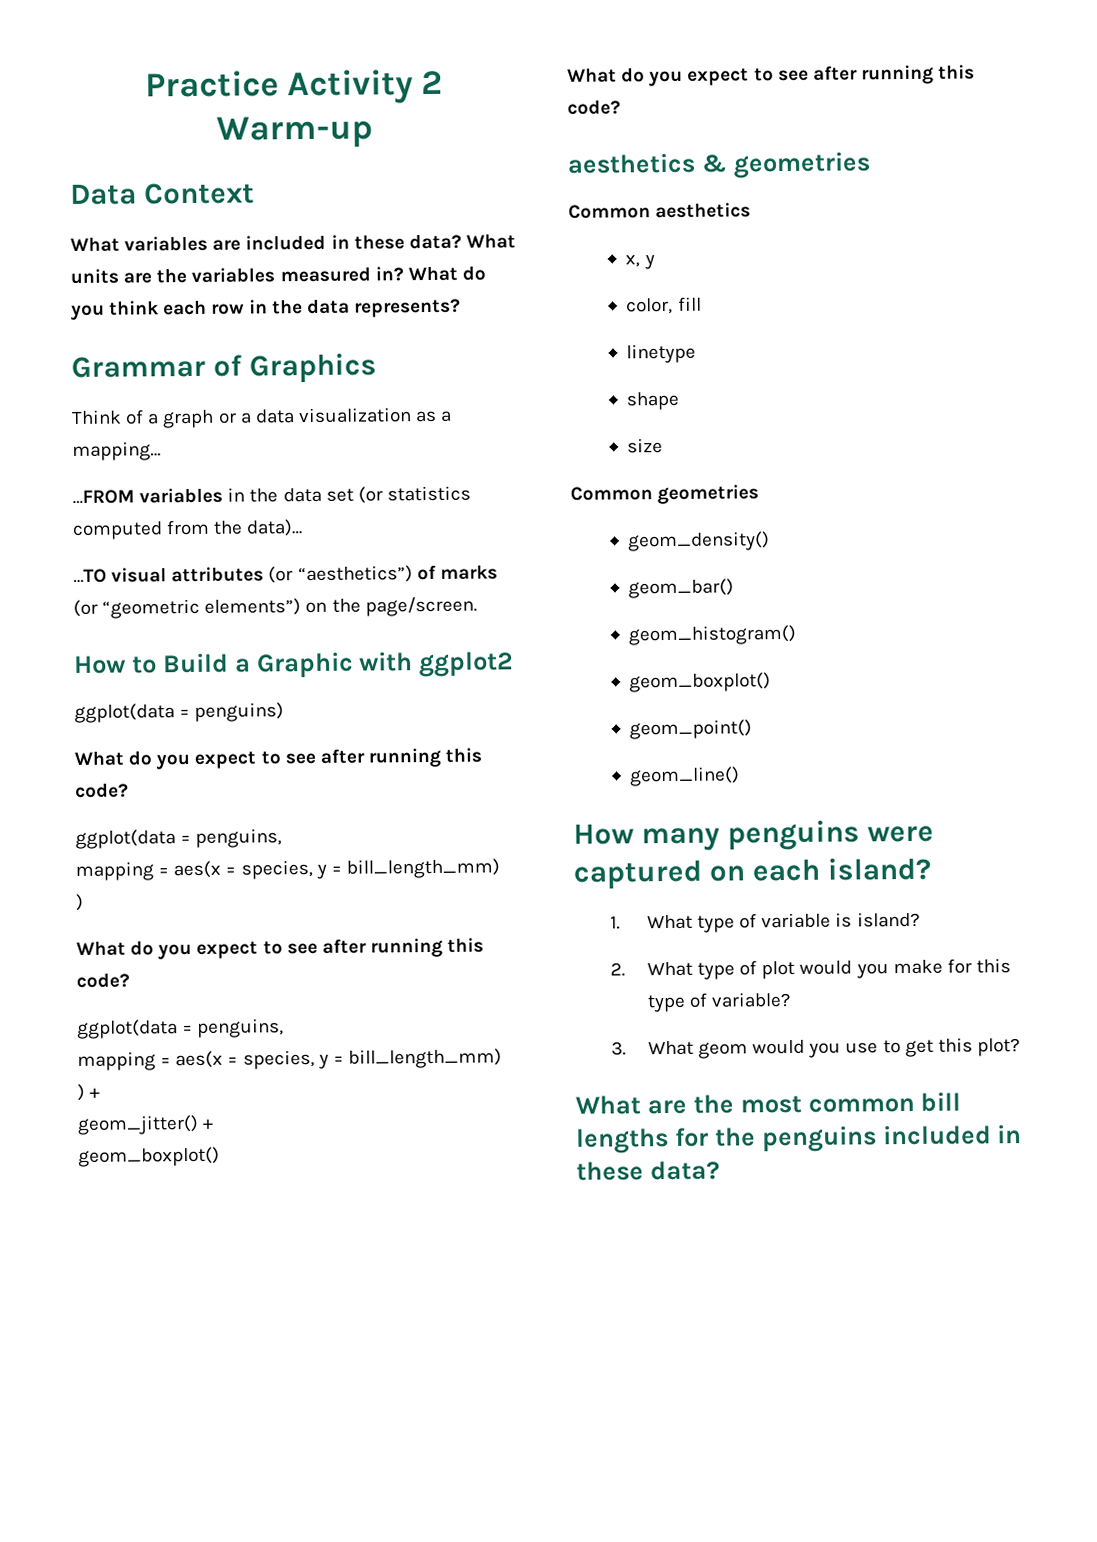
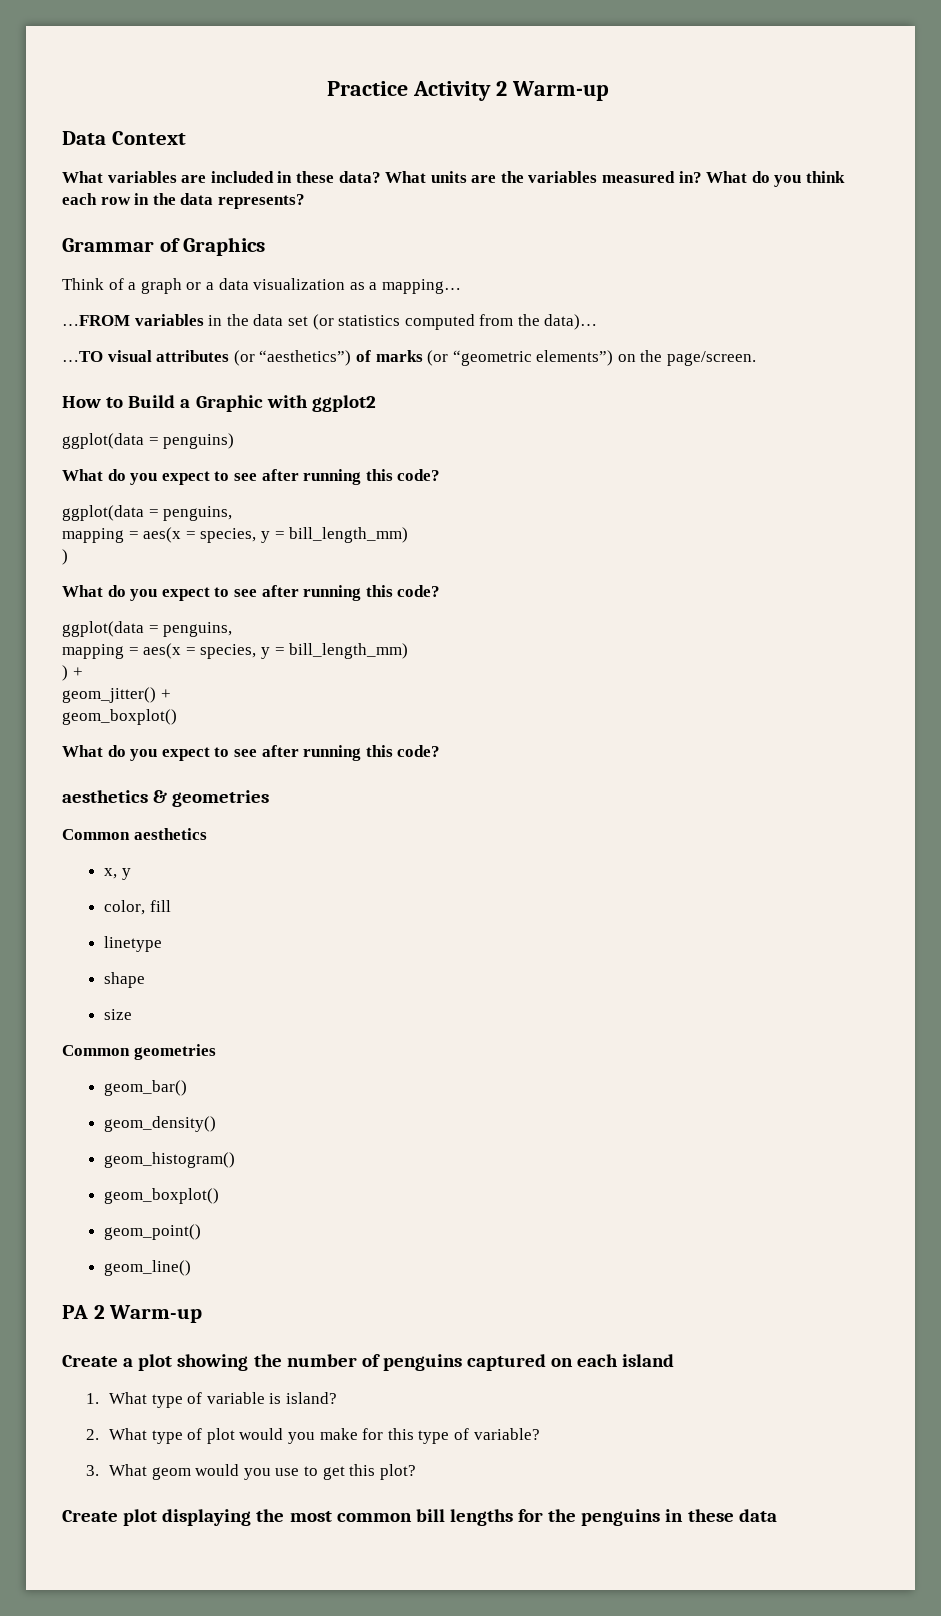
+ geom_bar()
- geom_bar()
- How many penguins were captured on each island?
+ PA 2 Warm-up
+ Create a plot showing the number of penguins captured on each island
- What are the most common bill lengths for the penguins included in these data?
+ Create plot displaying the most common bill lengths for the penguins in these data

